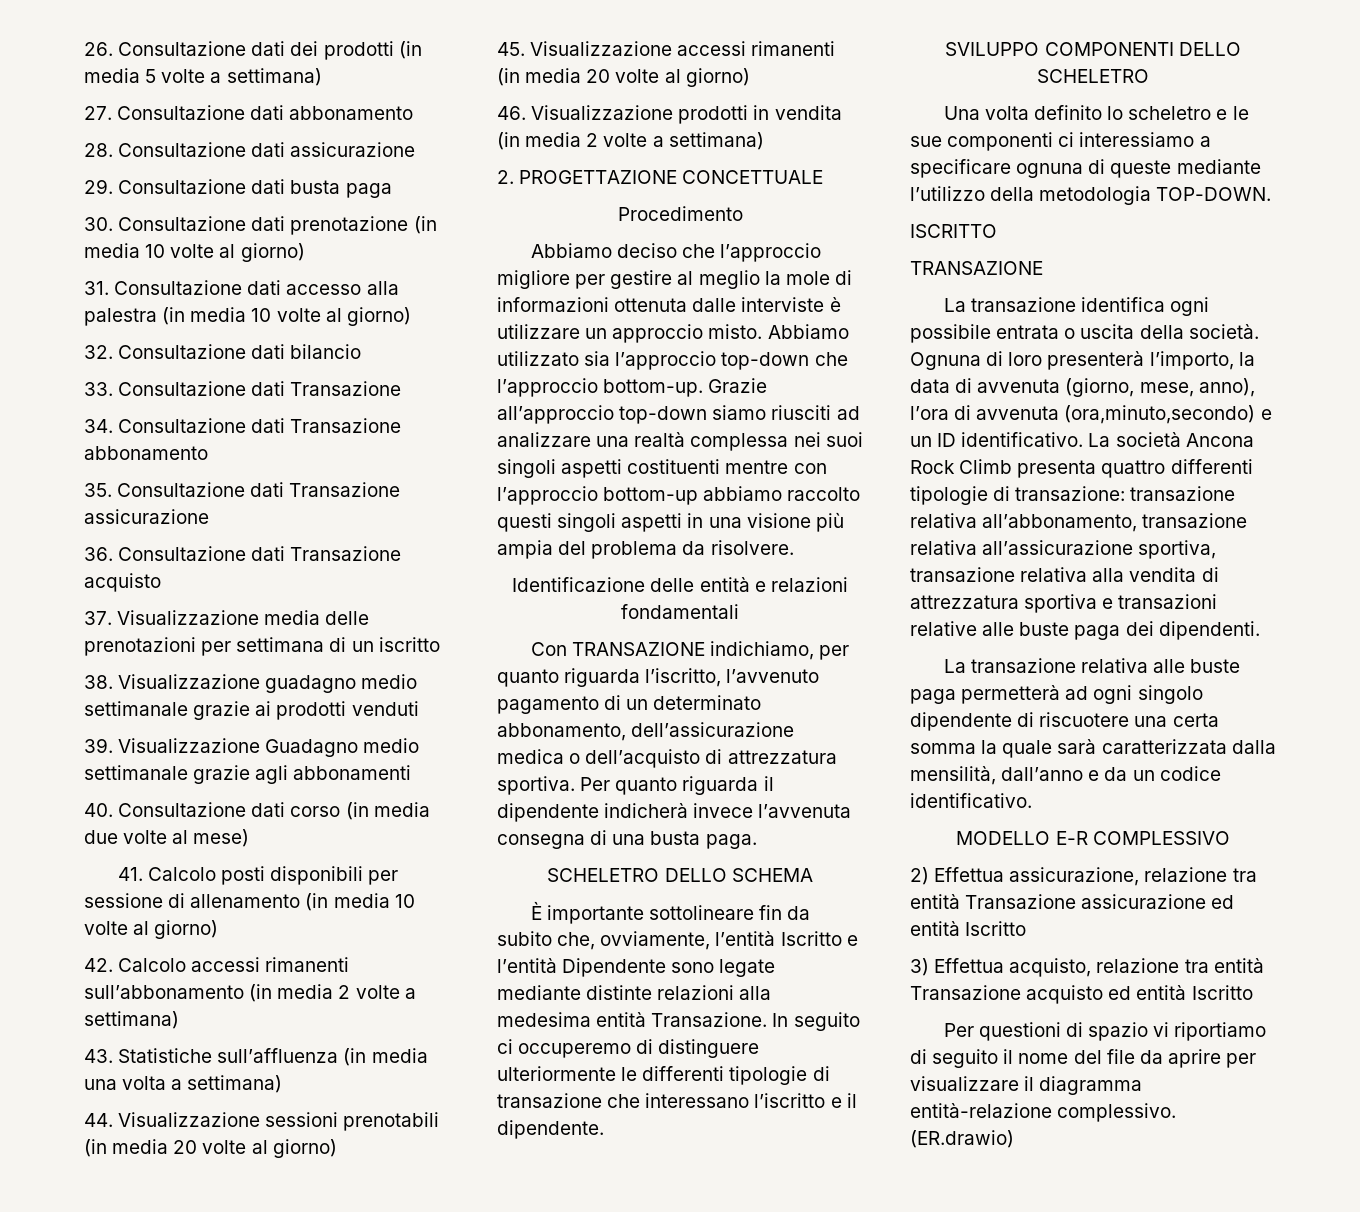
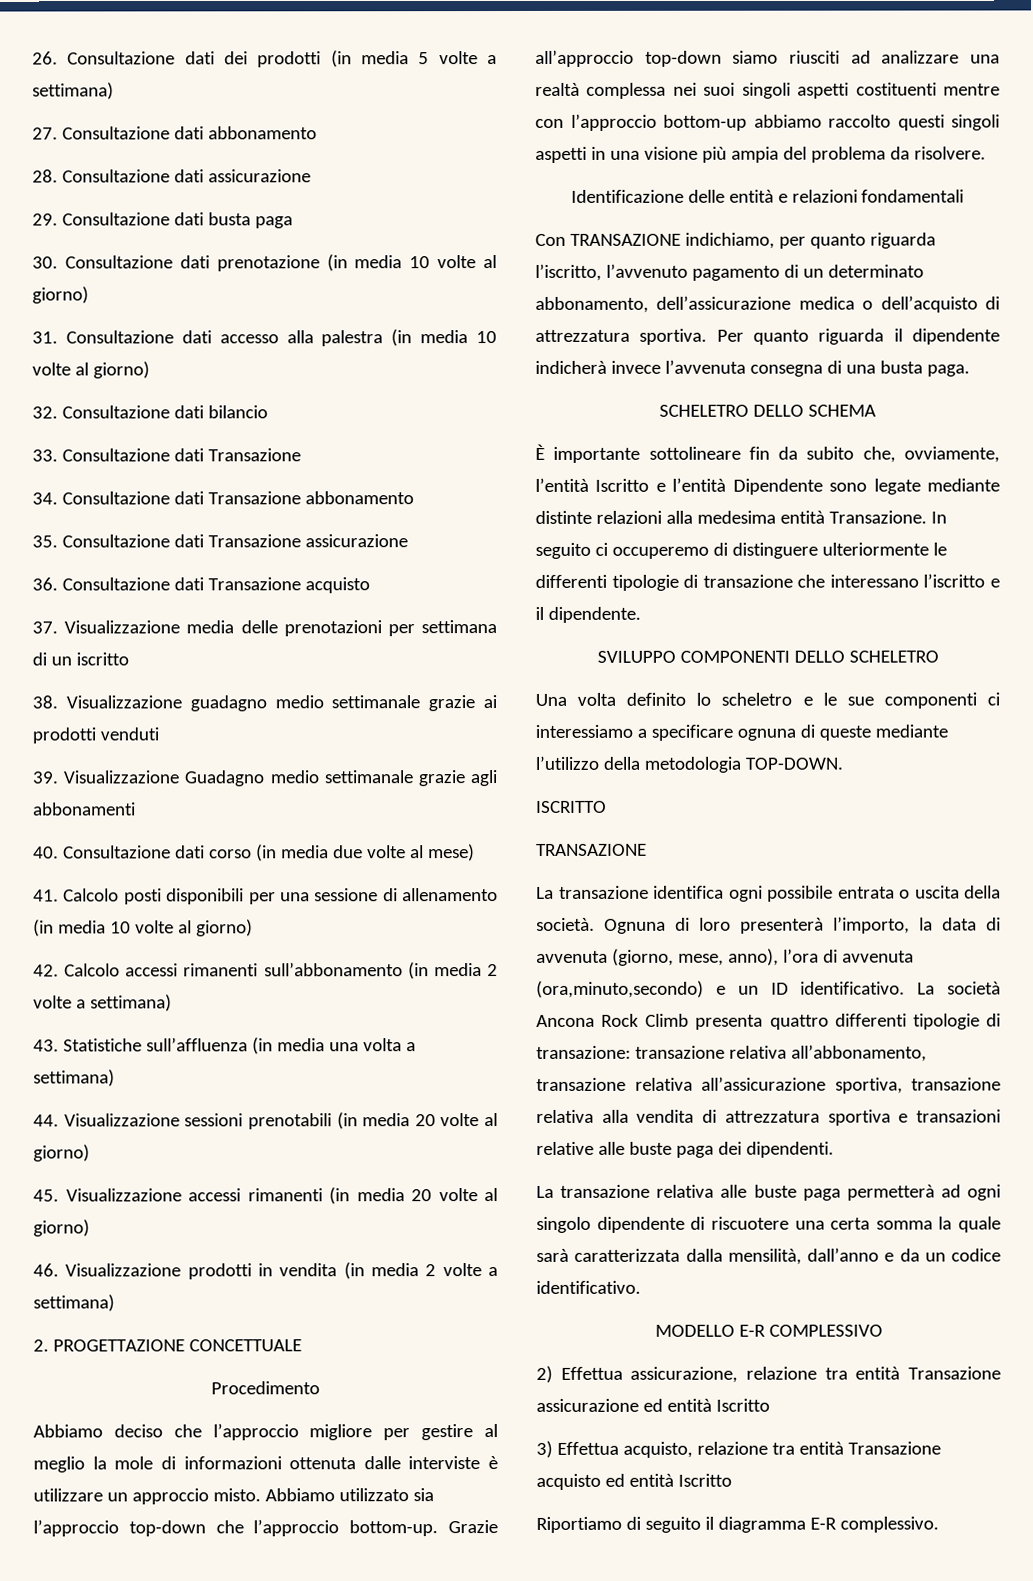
- 41. Calcolo posti disponibili per sessione di allenamento (in media 10 volte al giorno)
+ 41. Calcolo posti disponibili per una sessione di allenamento (in media 10 volte al giorno)
- Per questioni di spazio vi riportiamo di seguito il nome del file da aprire per visualizzare il diagramma entità-relazione complessivo. (ER.drawio)
+ Riportiamo di seguito il diagramma E-R complessivo.

